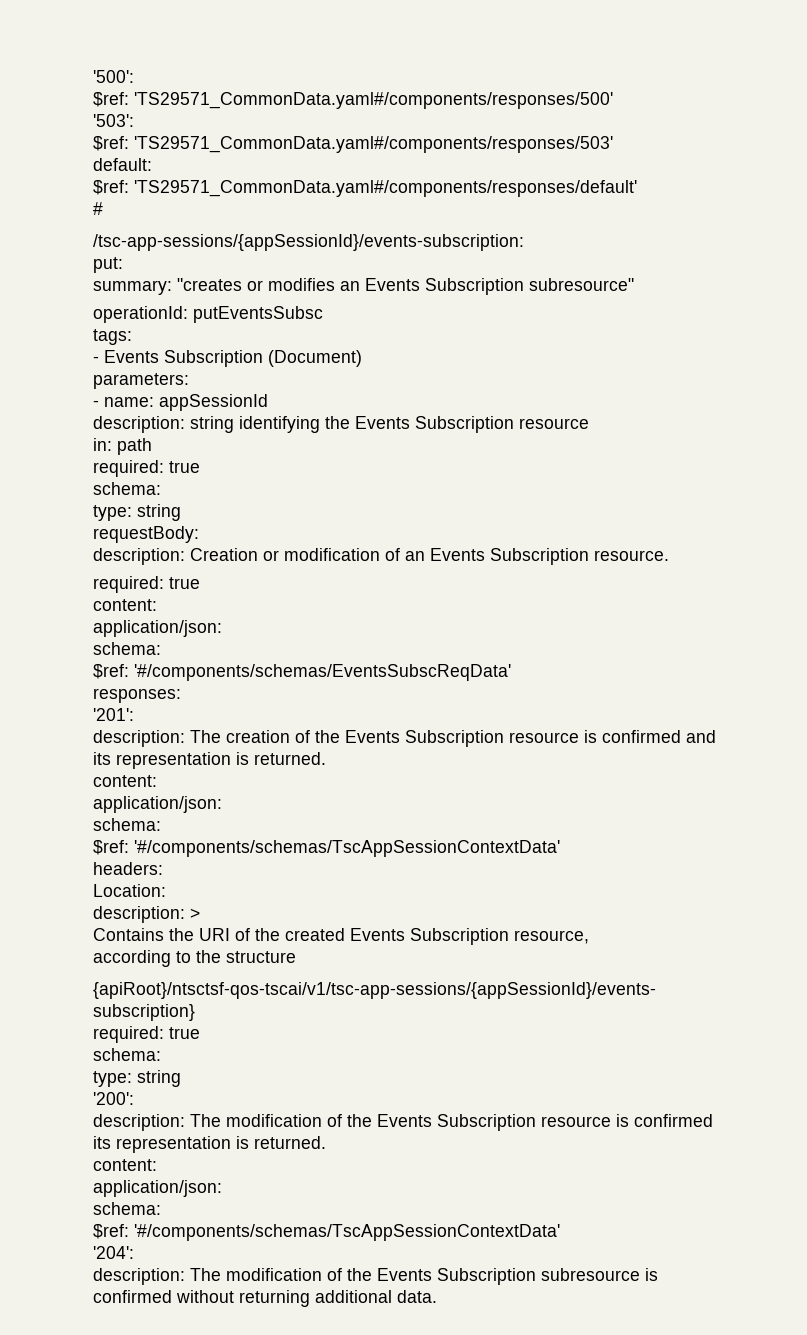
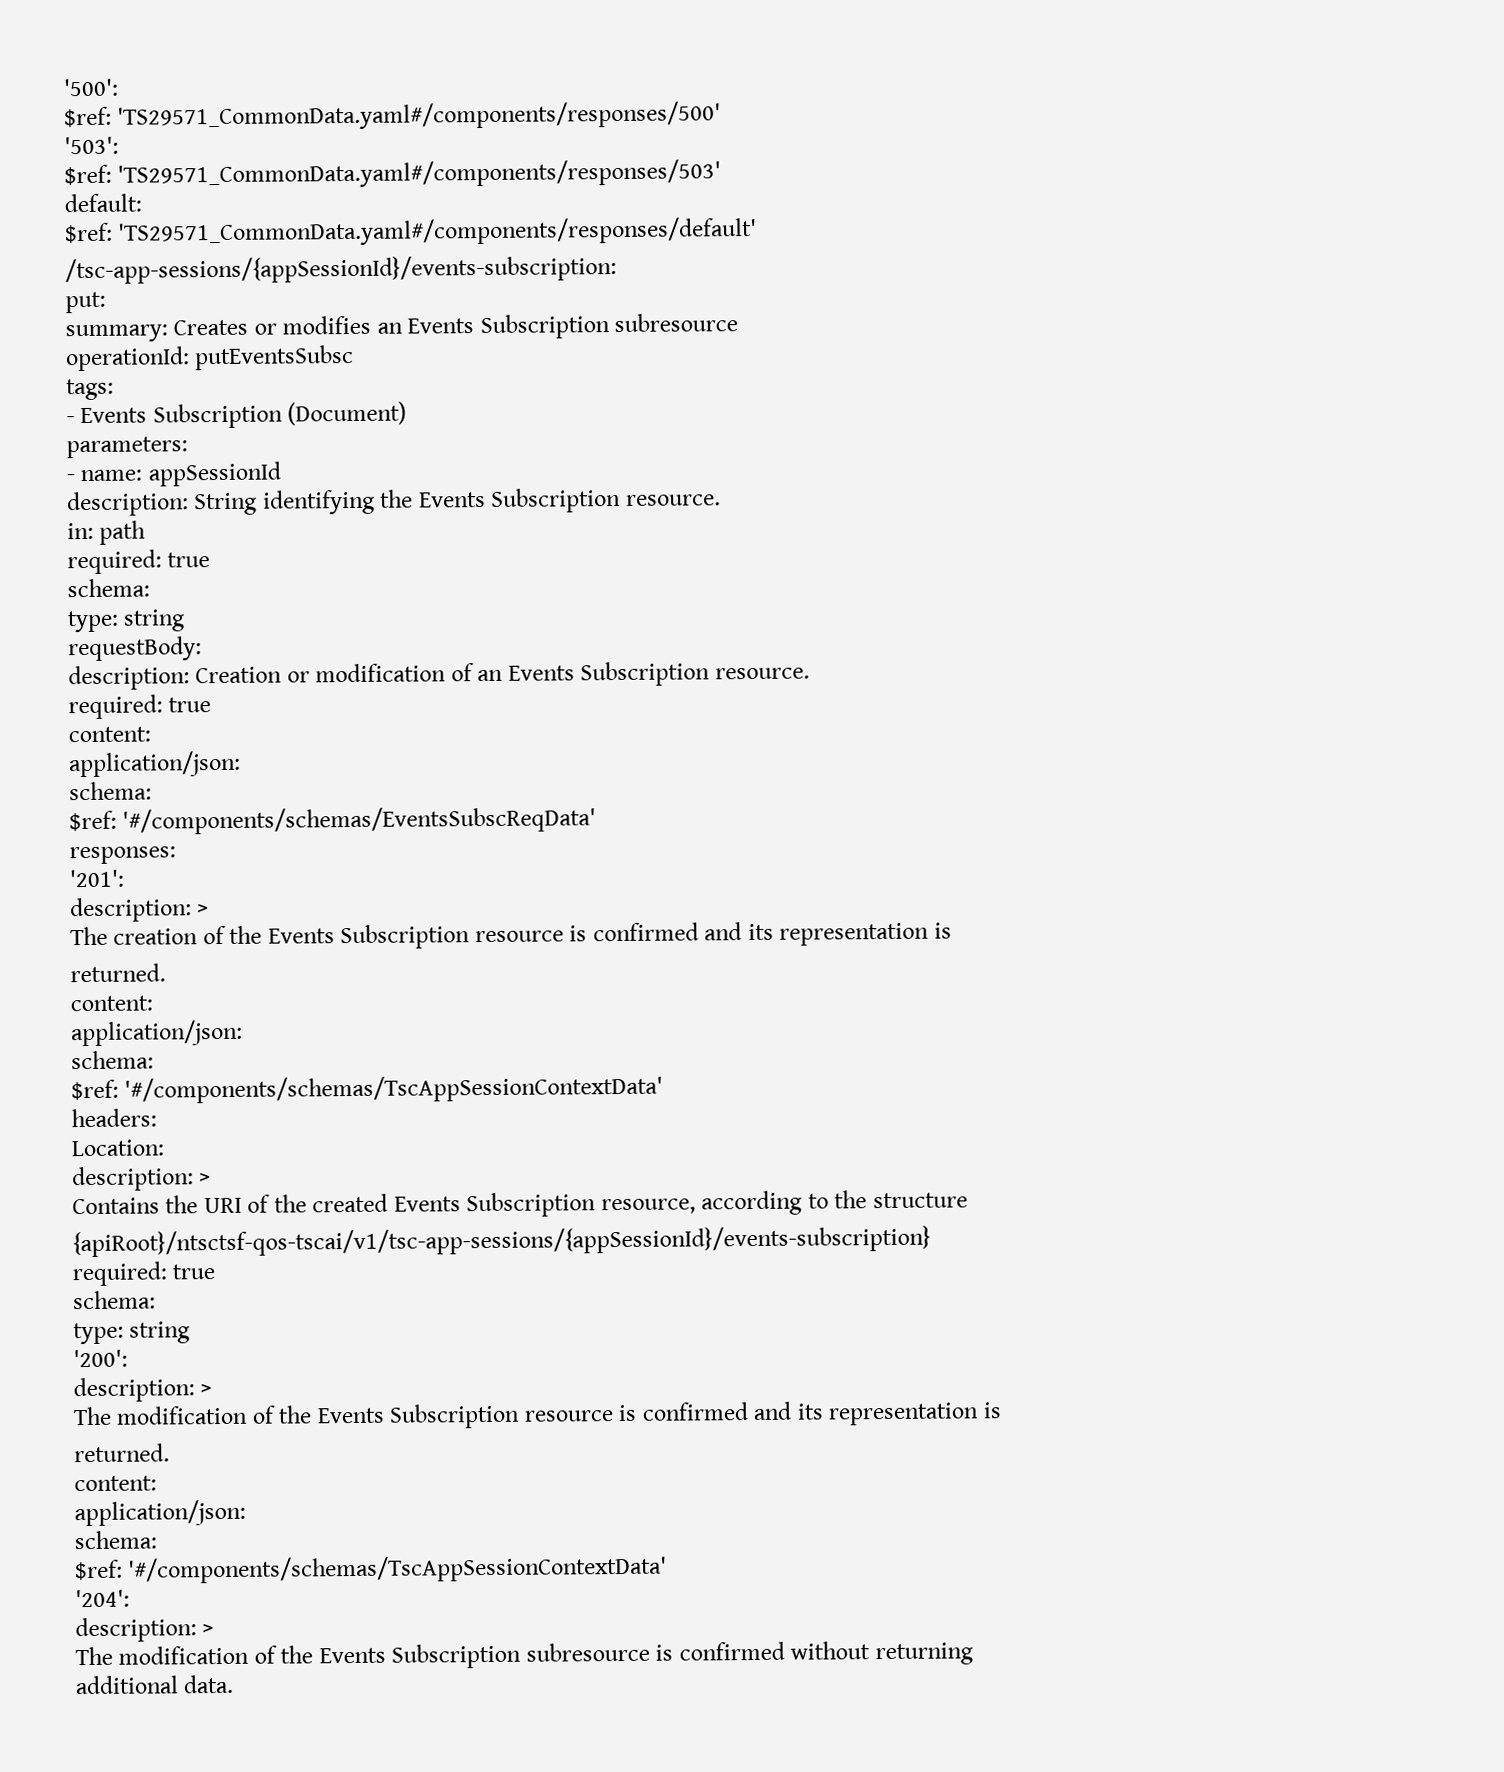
- #
- summary: "creates or modifies an Events Subscription subresource"
+ summary: Creates or modifies an Events Subscription subresource
- description: string identifying the Events Subscription resource
+ description: String identifying the Events Subscription resource.
  '201':
- description: The creation of the Events Subscription resource is confirmed and its representation is returned.
+ description: >
+ The creation of the Events Subscription resource is confirmed and its representation is
+ returned.
- Contains the URI of the created Events Subscription resource,
- according to the structure
+ Contains the URI of the created Events Subscription resource, according to the structure
  '200':
- description: The modification of the Events Subscription resource is confirmed its representation is returned.
+ description: >
+ The modification of the Events Subscription resource is confirmed and its representation is
+ returned.
  '204':
- description: The modification of the Events Subscription subresource is confirmed without returning additional data.
+ description: >
+ The modification of the Events Subscription subresource is confirmed without returning
+ additional data.

